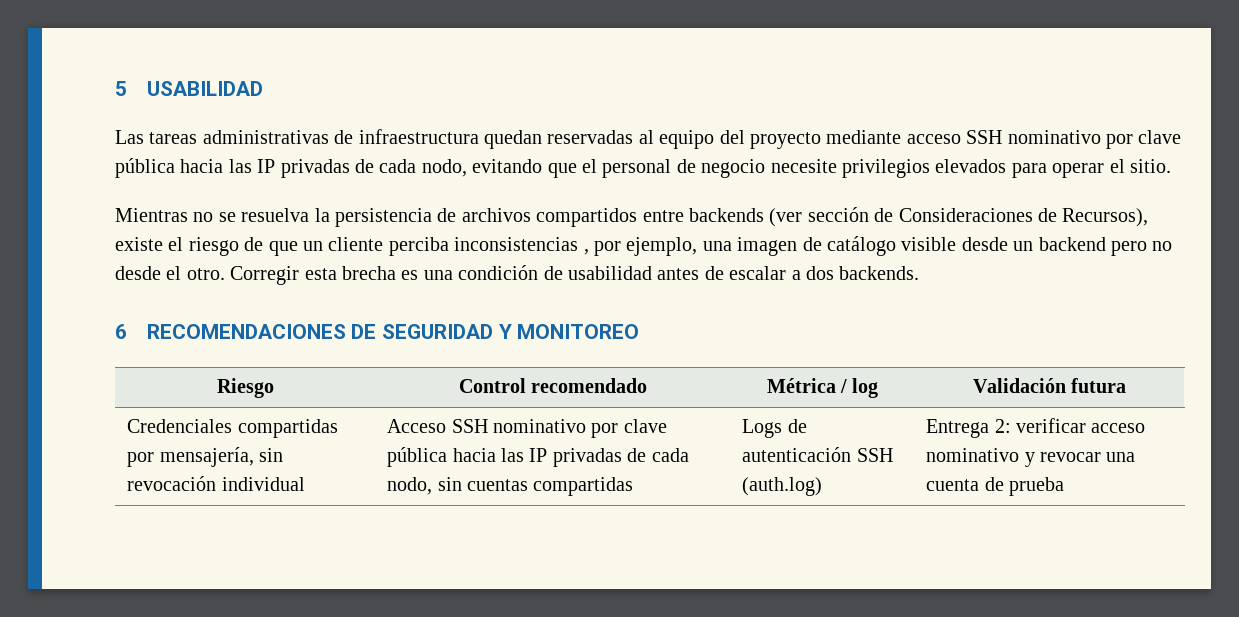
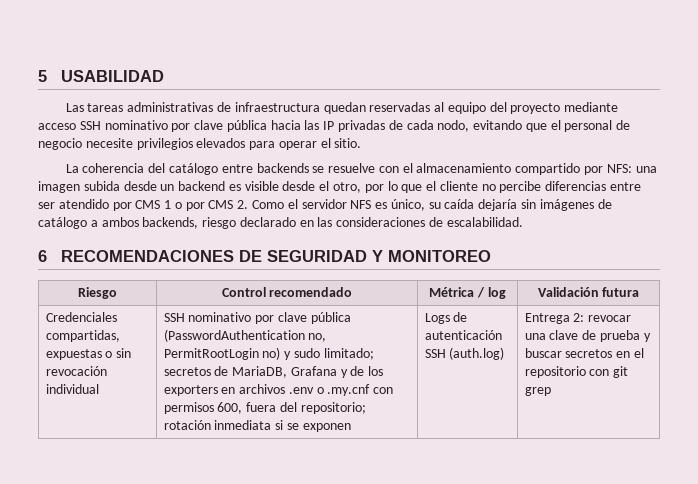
- Mientras no se resuelva la persistencia de archivos compartidos entre backends (ver sección de Consideraciones de Recursos), existe el riesgo de que un cliente perciba inconsistencias , por ejemplo, una imagen de catálogo visible desde un backend pero no desde el otro. Corregir esta brecha es una condición de usabilidad antes de escalar a dos backends.
+ La coherencia del catálogo entre backends se resuelve con el almacenamiento compartido por NFS: una imagen subida desde un backend es visible desde el otro, por lo que el cliente no percibe diferencias entre ser atendido por CMS 1 o por CMS 2. Como el servidor NFS es único, su caída dejaría sin imágenes de catálogo a ambos backends, riesgo declarado en las consideraciones de escalabilidad.
- Credenciales compartidas por mensajería, sin revocación individual
+ Credenciales compartidas, expuestas o sin revocación individual
- Acceso SSH nominativo por clave pública hacia las IP privadas de cada nodo, sin cuentas compartidas
+ SSH nominativo por clave pública (PasswordAuthentication no, PermitRootLogin no) y sudo limitado; secretos de MariaDB, Grafana y de los exporters en archivos .env o .my.cnf con permisos 600, fuera del repositorio; rotación inmediata si se exponen
- Entrega 2: verificar acceso nominativo y revocar una cuenta de prueba
+ Entrega 2: revocar una clave de prueba y buscar secretos en el repositorio con git grep

